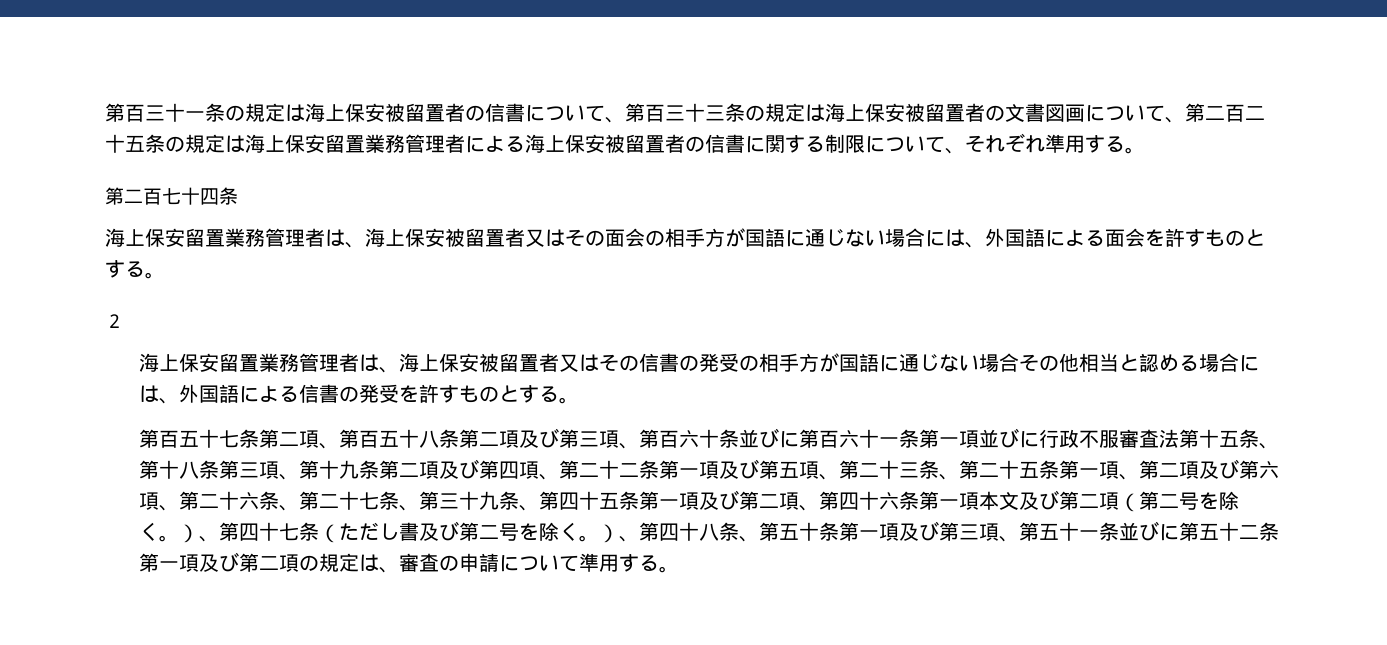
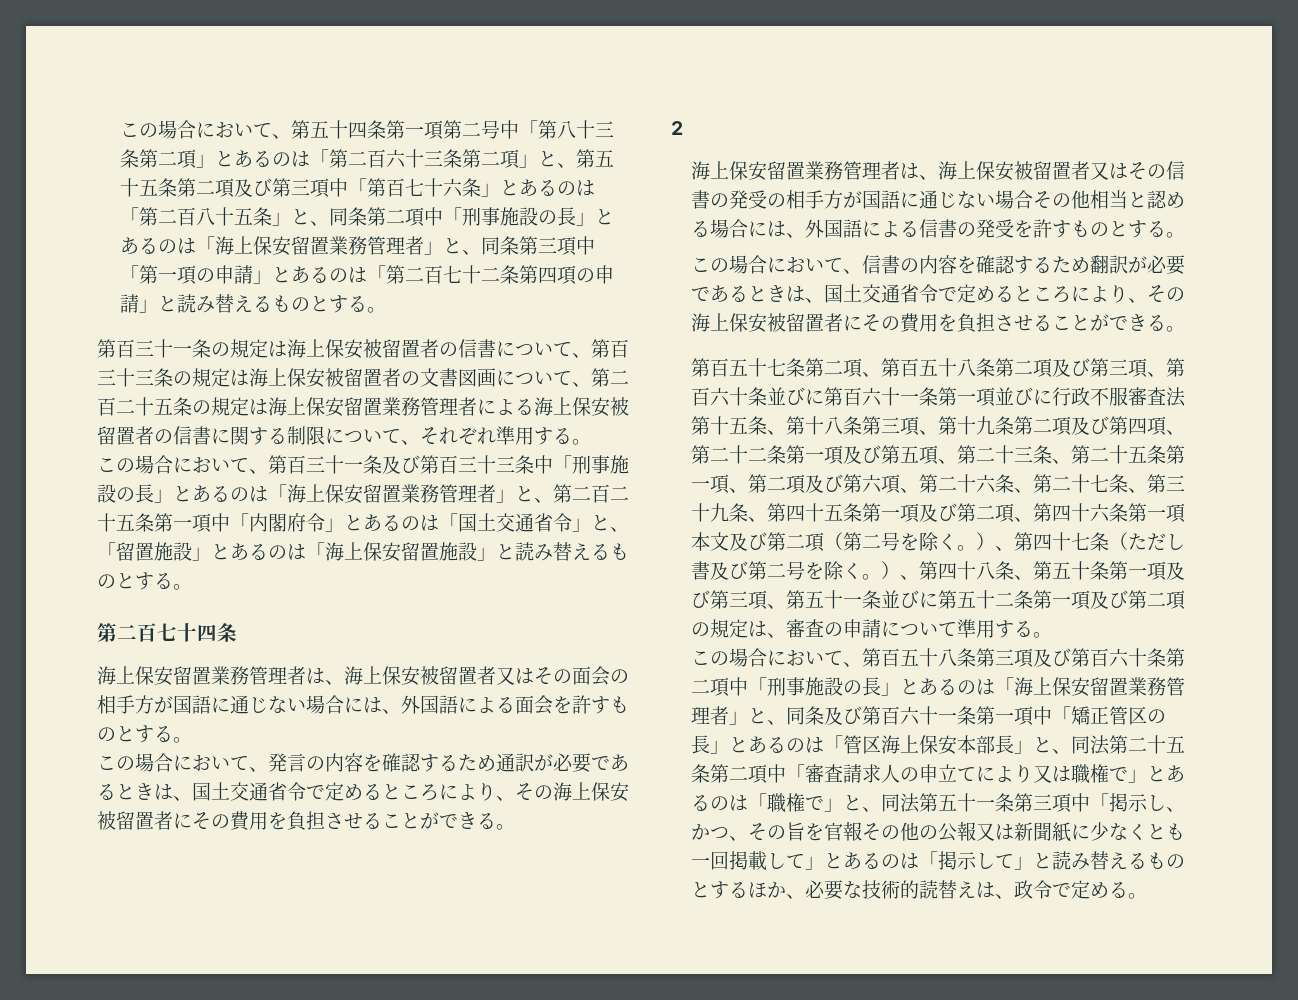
+ この場合において、第五十四条第一項第二号中「第八十三条第二項」とあるのは「第二百六十三条第二項」と、第五十五条第二項及び第三項中「第百七十六条」とあるのは「第二百八十五条」と、同条第二項中「刑事施設の長」とあるのは「海上保安留置業務管理者」と、同条第三項中「第一項の申請」とあるのは「第二百七十二条第四項の申請」と読み替えるものとする。
+ この場合において、第百三十一条及び第百三十三条中「刑事施設の長」とあるのは「海上保安留置業務管理者」と、第二百二十五条第一項中「内閣府令」とあるのは「国土交通省令」と、「留置施設」とあるのは「海上保安留置施設」と読み替えるものとする。
+ この場合において、発言の内容を確認するため通訳が必要であるときは、国土交通省令で定めるところにより、その海上保安被留置者にその費用を負担させることができる。
+ この場合において、信書の内容を確認するため翻訳が必要であるときは、国土交通省令で定めるところにより、その海上保安被留置者にその費用を負担させることができる。
+ この場合において、第百五十八条第三項及び第百六十条第二項中「刑事施設の長」とあるのは「海上保安留置業務管理者」と、同条及び第百六十一条第一項中「矯正管区の長」とあるのは「管区海上保安本部長」と、同法第二十五条第二項中「審査請求人の申立てにより又は職権で」とあるのは「職権で」と、同法第五十一条第三項中「掲示し、かつ、その旨を官報その他の公報又は新聞紙に少なくとも一回掲載して」とあるのは「掲示して」と読み替えるものとするほか、必要な技術的読替えは、政令で定める。

